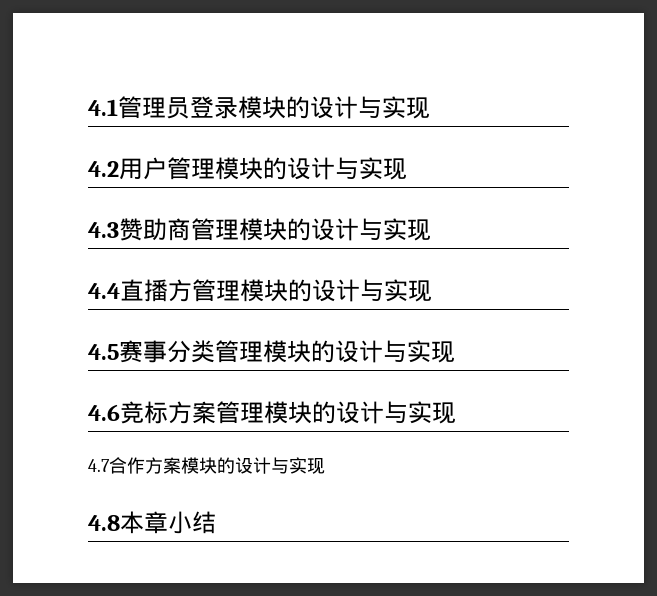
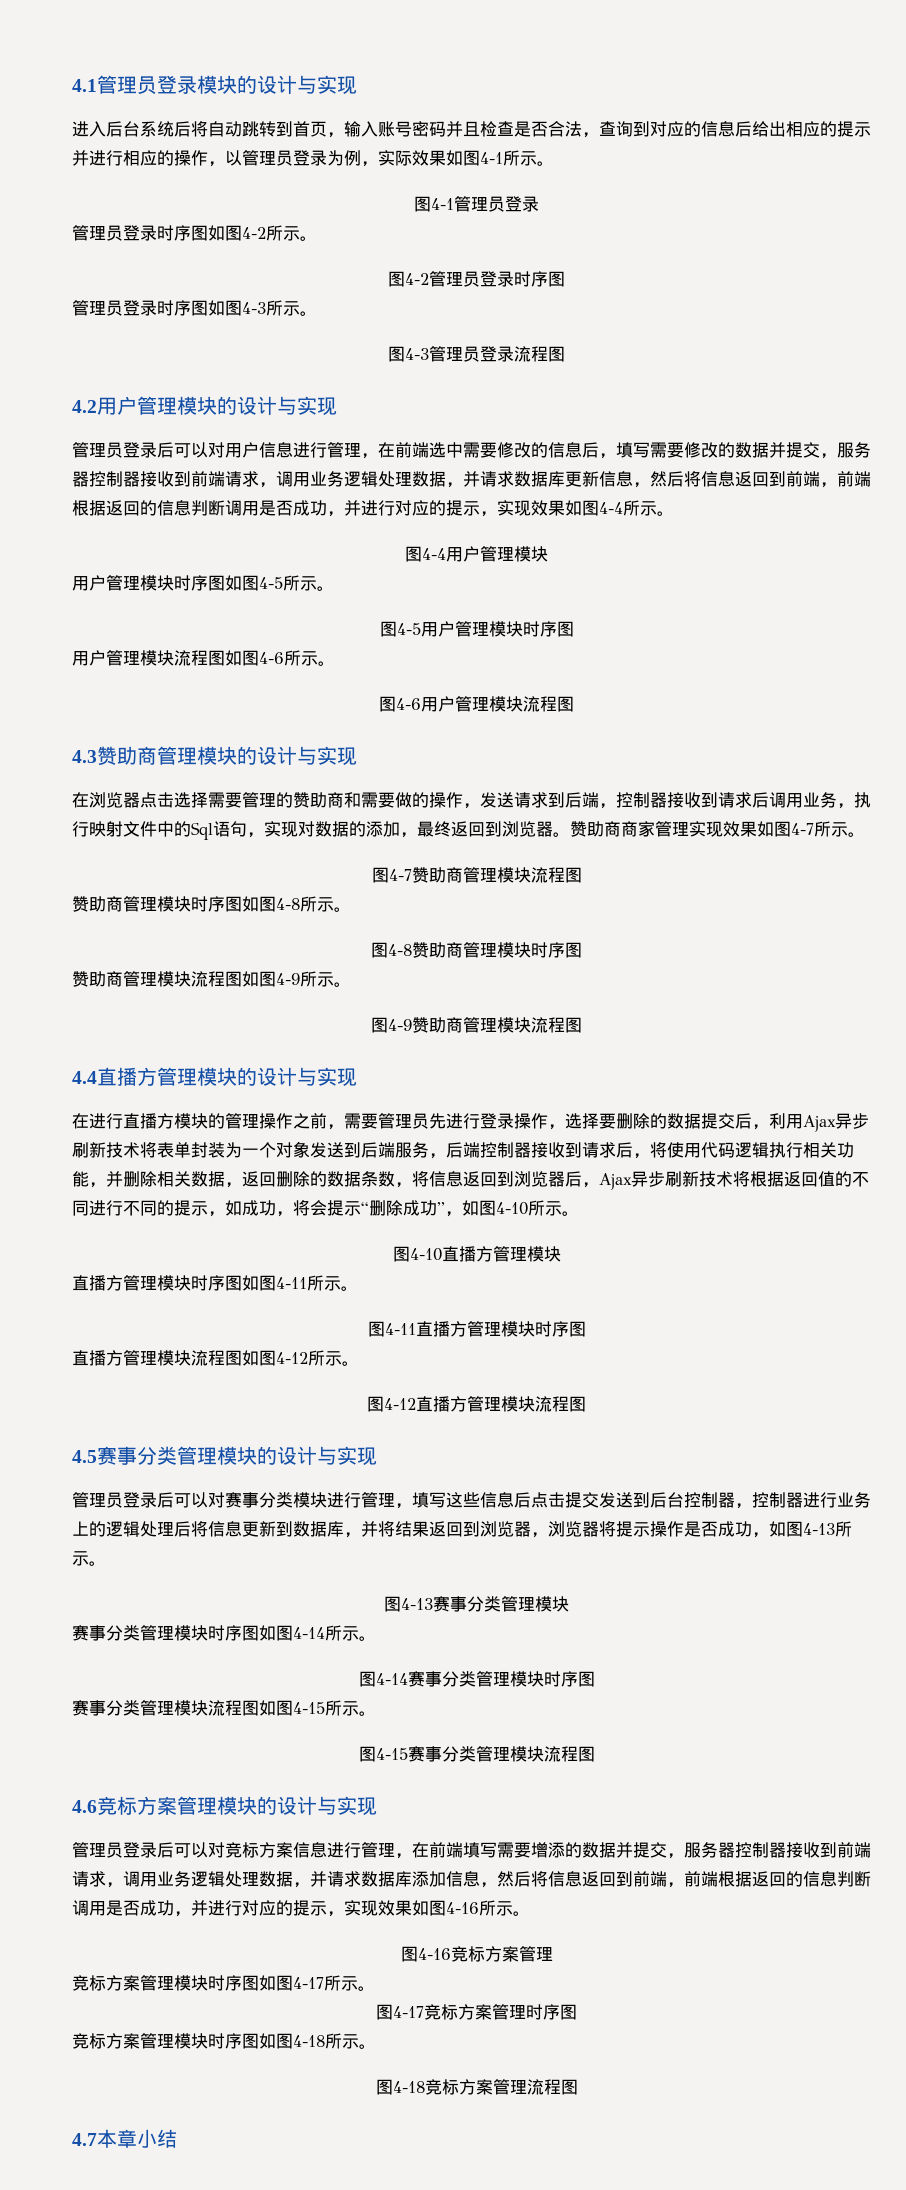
+ 进入后台系统后将自动跳转到首页，输入账号密码并且检查是否合法，查询到对应的信息后给出相应的提示并进行相应的操作，以管理员登录为例，实际效果如图4-1所示。
+ 图4-1管理员登录
+ 管理员登录时序图如图4-2所示。
+ 图4-2管理员登录时序图
+ 管理员登录时序图如图4-3所示。
+ 图4-3管理员登录流程图
+ 管理员登录后可以对用户信息进行管理，在前端选中需要修改的信息后，填写需要修改的数据并提交，服务器控制器接收到前端请求，调用业务逻辑处理数据，并请求数据库更新信息，然后将信息返回到前端，前端根据返回的信息判断调用是否成功，并进行对应的提示，实现效果如图4-4所示。
+ 图4-4用户管理模块
+ 用户管理模块时序图如图4-5所示。
+ 图4-5用户管理模块时序图
+ 用户管理模块流程图如图4-6所示。
+ 图4-6用户管理模块流程图
+ 在浏览器点击选择需要管理的赞助商和需要做的操作，发送请求到后端，控制器接收到请求后调用业务，执行映射文件中的Sql语句，实现对数据的添加，最终返回到浏览器。赞助商商家管理实现效果如图4-7所示。
+ 图4-7赞助商管理模块流程图
+ 赞助商管理模块时序图如图4-8所示。
+ 图4-8赞助商管理模块时序图
+ 赞助商管理模块流程图如图4-9所示。
+ 图4-9赞助商管理模块流程图
+ 在进行直播方模块的管理操作之前，需要管理员先进行登录操作，选择要删除的数据提交后，利用Ajax异步刷新技术将表单封装为一个对象发送到后端服务，后端控制器接收到请求后，将使用代码逻辑执行相关功能，并删除相关数据，返回删除的数据条数，将信息返回到浏览器后，Ajax异步刷新技术将根据返回值的不同进行不同的提示，如成功，将会提示“删除成功”，如图4-10所示。
+ 图4-10直播方管理模块
+ 直播方管理模块时序图如图4-11所示。
+ 图4-11直播方管理模块时序图
+ 直播方管理模块流程图如图4-12所示。
+ 图4-12直播方管理模块流程图
+ 管理员登录后可以对赛事分类模块进行管理，填写这些信息后点击提交发送到后台控制器，控制器进行业务上的逻辑处理后将信息更新到数据库，并将结果返回到浏览器，浏览器将提示操作是否成功，如图4-13所示。
+ 图4-13赛事分类管理模块
+ 赛事分类管理模块时序图如图4-14所示。
+ 图4-14赛事分类管理模块时序图
+ 赛事分类管理模块流程图如图4-15所示。
+ 图4-15赛事分类管理模块流程图
- 4.7合作方案模块的设计与实现
- 4.8本章小结
+ 管理员登录后可以对竞标方案信息进行管理，在前端填写需要增添的数据并提交，服务器控制器接收到前端请求，调用业务逻辑处理数据，并请求数据库添加信息，然后将信息返回到前端，前端根据返回的信息判断调用是否成功，并进行对应的提示，实现效果如图4-16所示。
+ 图4-16竞标方案管理
+ 竞标方案管理模块时序图如图4-17所示。
+ 图4-17竞标方案管理时序图
+ 竞标方案管理模块时序图如图4-18所示。
+ 图4-18竞标方案管理流程图
+ 4.7本章小结

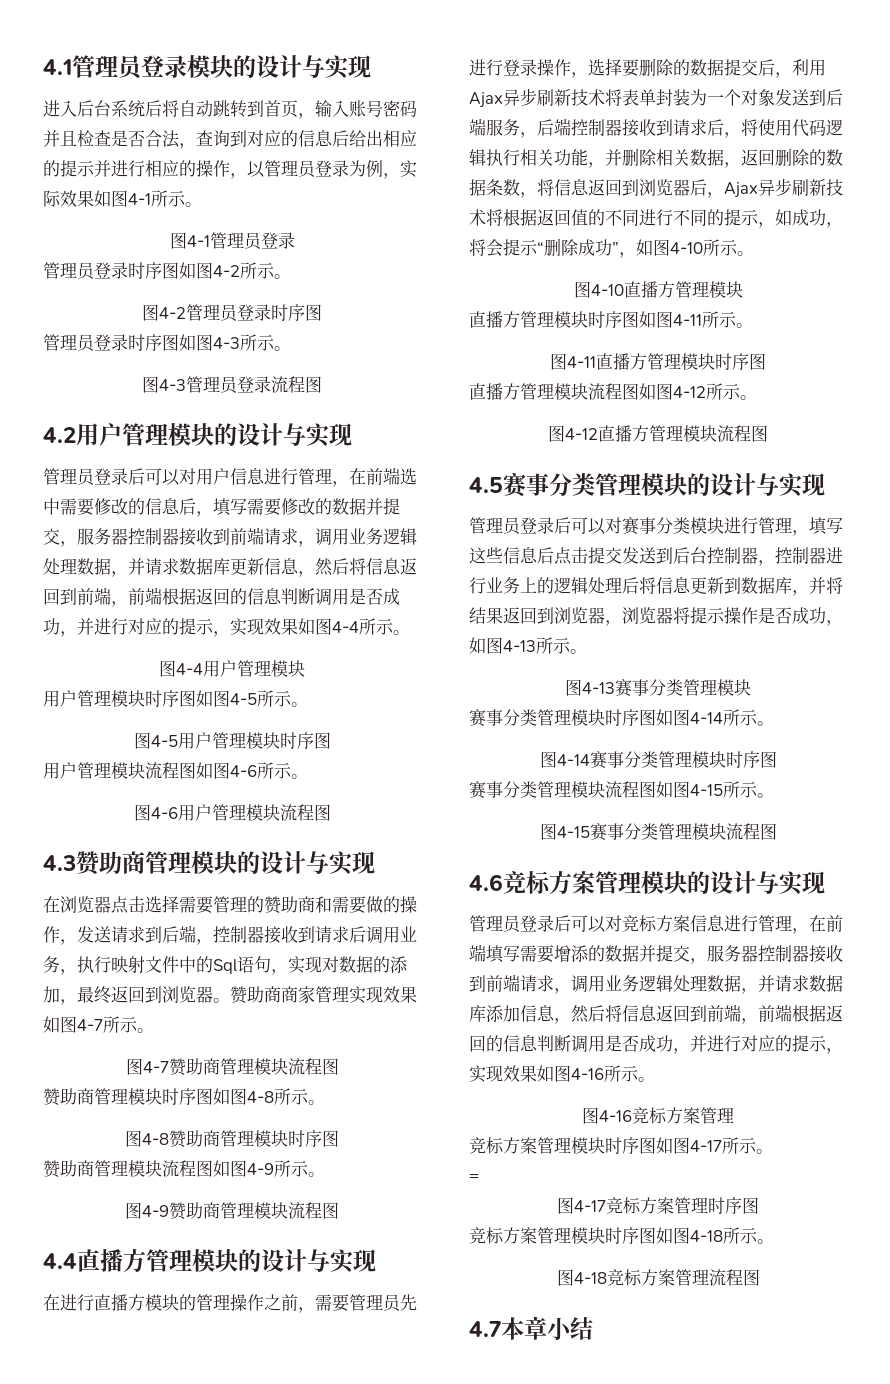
+ =

